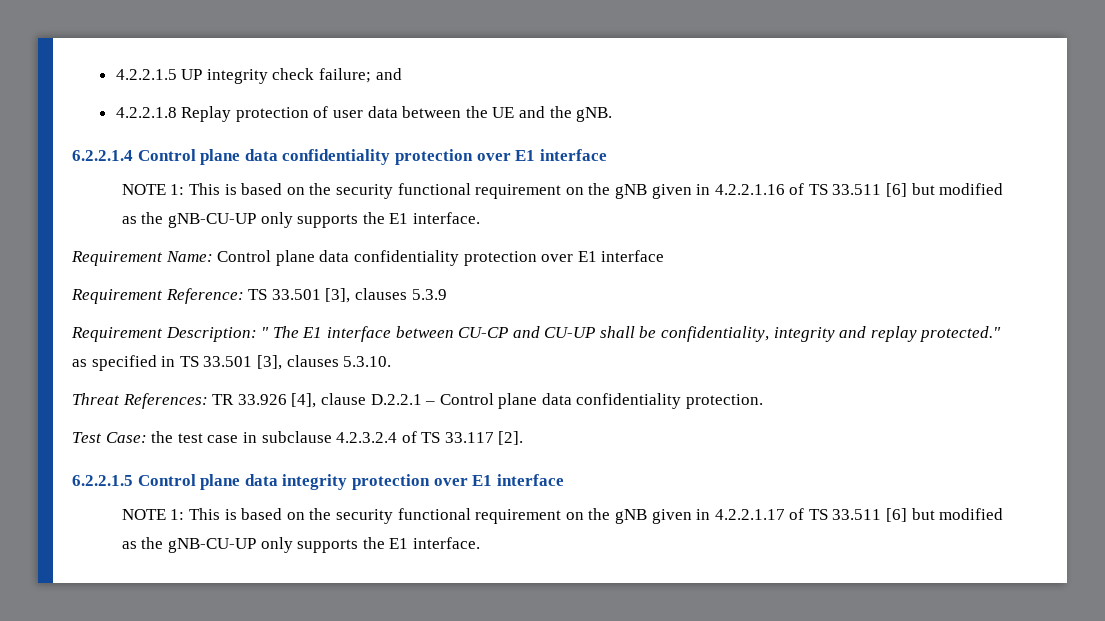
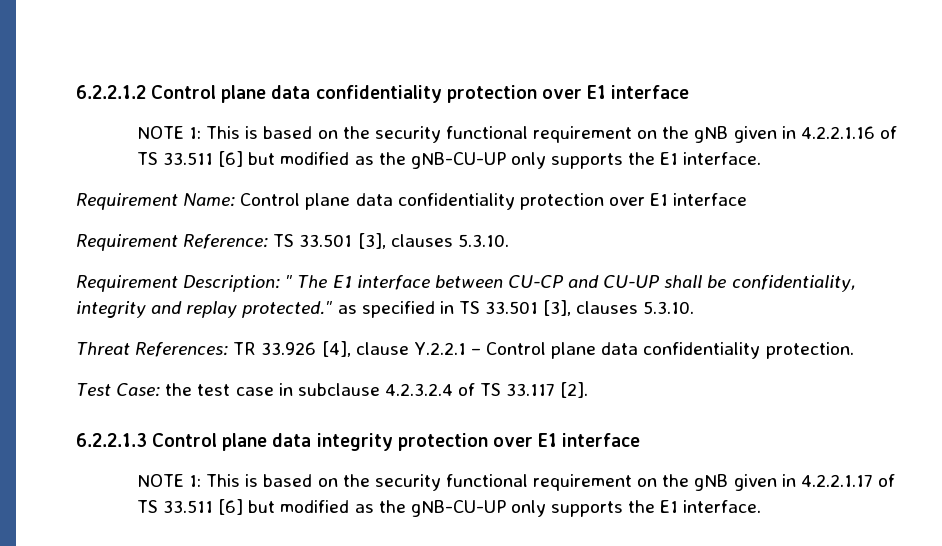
- 4.2.2.1.5 UP integrity check failure; and
- 4.2.2.1.8 Replay protection of user data between the UE and the gNB.
- 6.2.2.1.4 Control plane data confidentiality protection over E1 interface
+ 6.2.2.1.2 Control plane data confidentiality protection over E1 interface
- Requirement Reference: TS 33.501 [3], clauses 5.3.9
+ Requirement Reference: TS 33.501 [3], clauses 5.3.10.
- Threat References: TR 33.926 [4], clause D.2.2.1 – Control plane data confidentiality protection.
+ Threat References: TR 33.926 [4], clause Y.2.2.1 – Control plane data confidentiality protection.
- 6.2.2.1.5 Control plane data integrity protection over E1 interface
+ 6.2.2.1.3 Control plane data integrity protection over E1 interface

